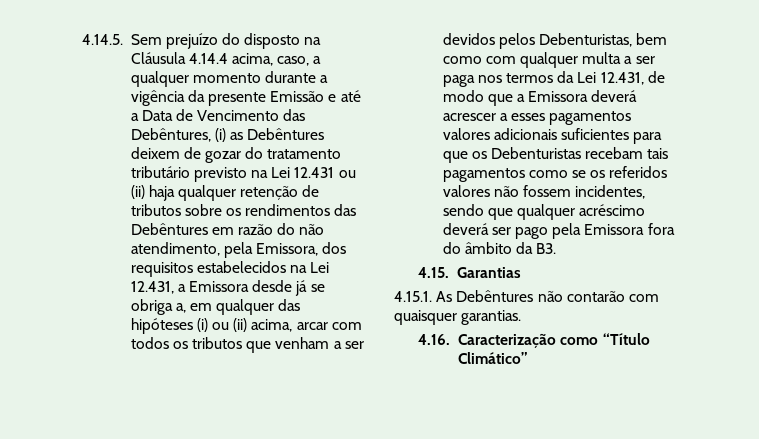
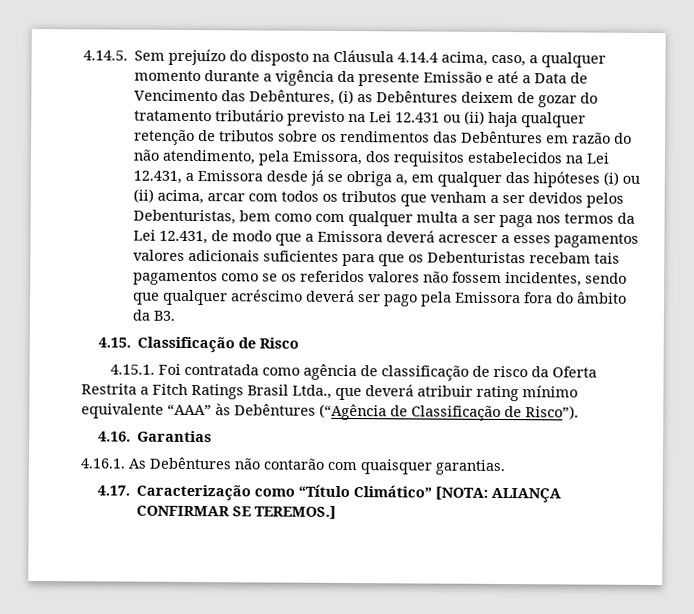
- 4.15. Garantias
+ 4.15. Classificação de Risco
+ 4.15.1. Foi contratada como agência de classificação de risco da Oferta Restrita a Fitch Ratings Brasil Ltda., que deverá atribuir rating mínimo equivalente “AAA” às Debêntures (“Agência de Classificação de Risco”).
+ 4.16. Garantias
- 4.15.1. As Debêntures não contarão com quaisquer garantias.
+ 4.16.1. As Debêntures não contarão com quaisquer garantias.
- 4.16. Caracterização como “Título Climático”
+ 4.17. Caracterização como “Título Climático” [NOTA: ALIANÇA CONFIRMAR SE TEREMOS.]

